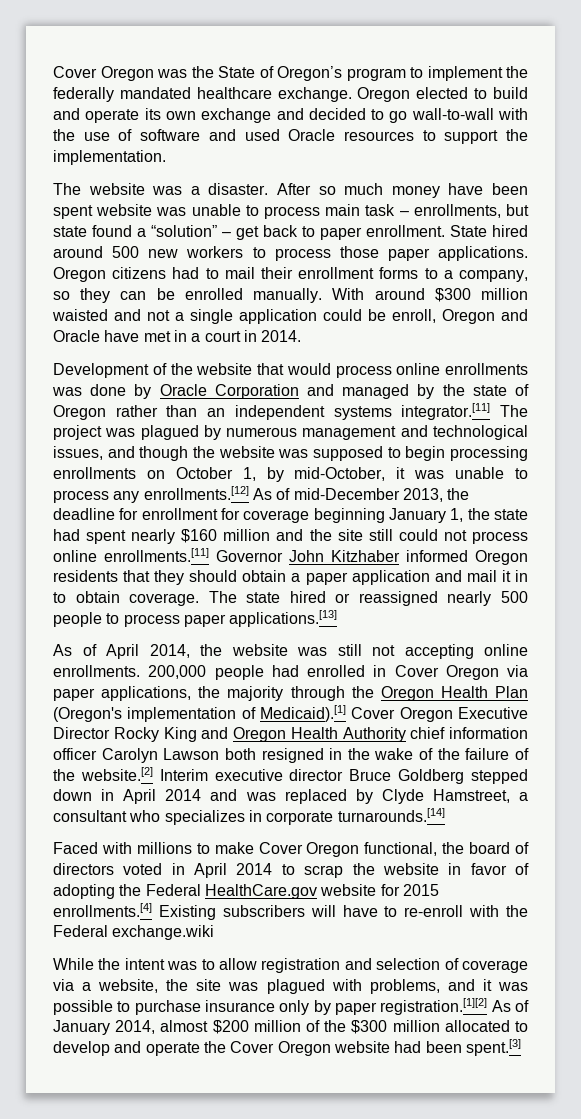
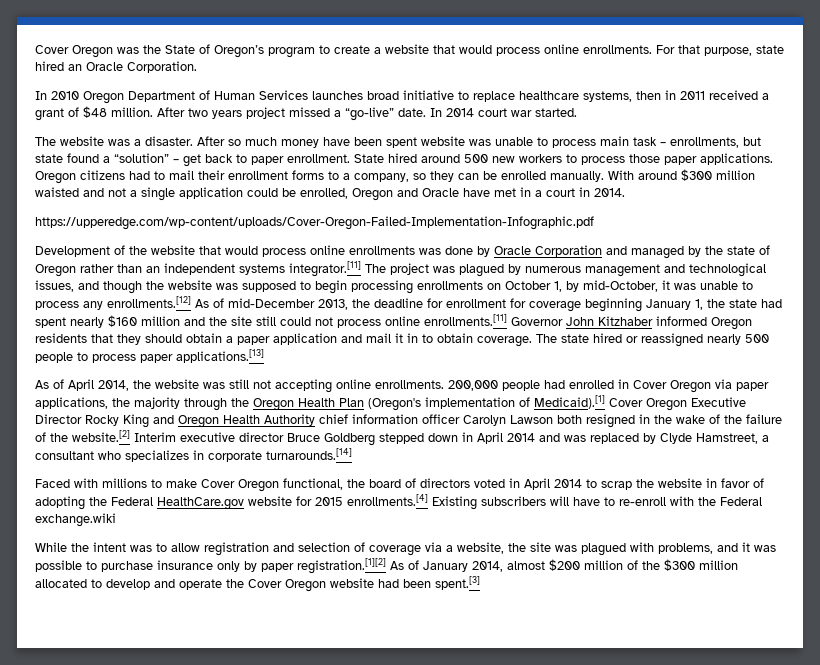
- Cover Oregon was the State of Oregon’s program to implement the federally mandated healthcare exchange. Oregon elected to build and operate its own exchange and decided to go wall-to-wall with the use of software and used Oracle resources to support the implementation.
+ Cover Oregon was the State of Oregon’s program to create a website that would process online enrollments. For that purpose, state hired an Oracle Corporation.
+ In 2010 Oregon Department of Human Services launches broad initiative to replace healthcare systems, then in 2011 received a grant of $48 million. After two years project missed a “go-live” date. In 2014 court war started.
- With around $300 million waisted and not a single application could be enroll, Oregon and Oracle have met in a court in 2014.
+ With around $300 million waisted and not a single application could be enrolled, Oregon and Oracle have met in a court in 2014.
+ https://upperedge.com/wp-content/uploads/Cover-Oregon-Failed-Implementation-Infographic.pdf

